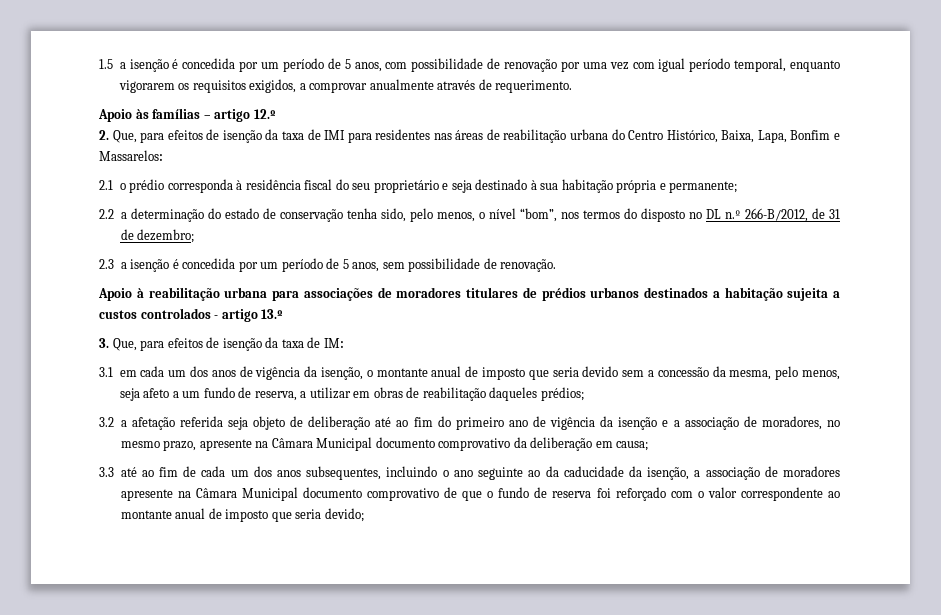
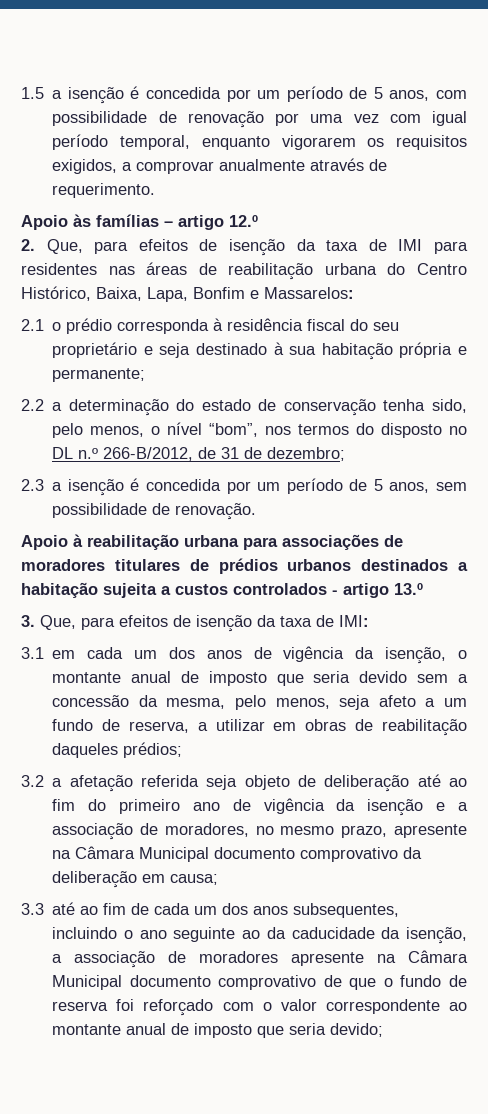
- 3. Que, para efeitos de isenção da taxa de IM:
+ 3. Que, para efeitos de isenção da taxa de IMI:

